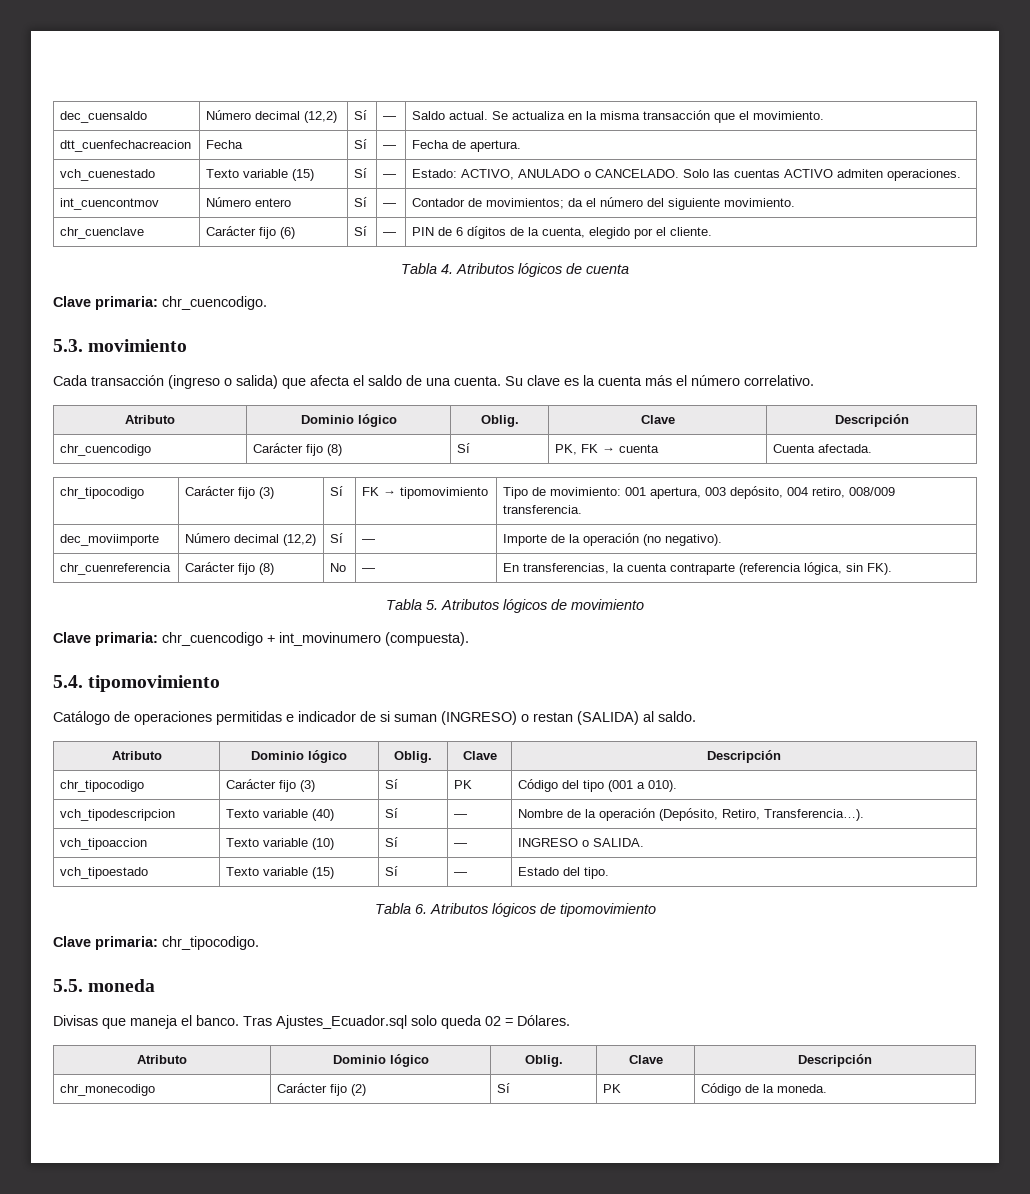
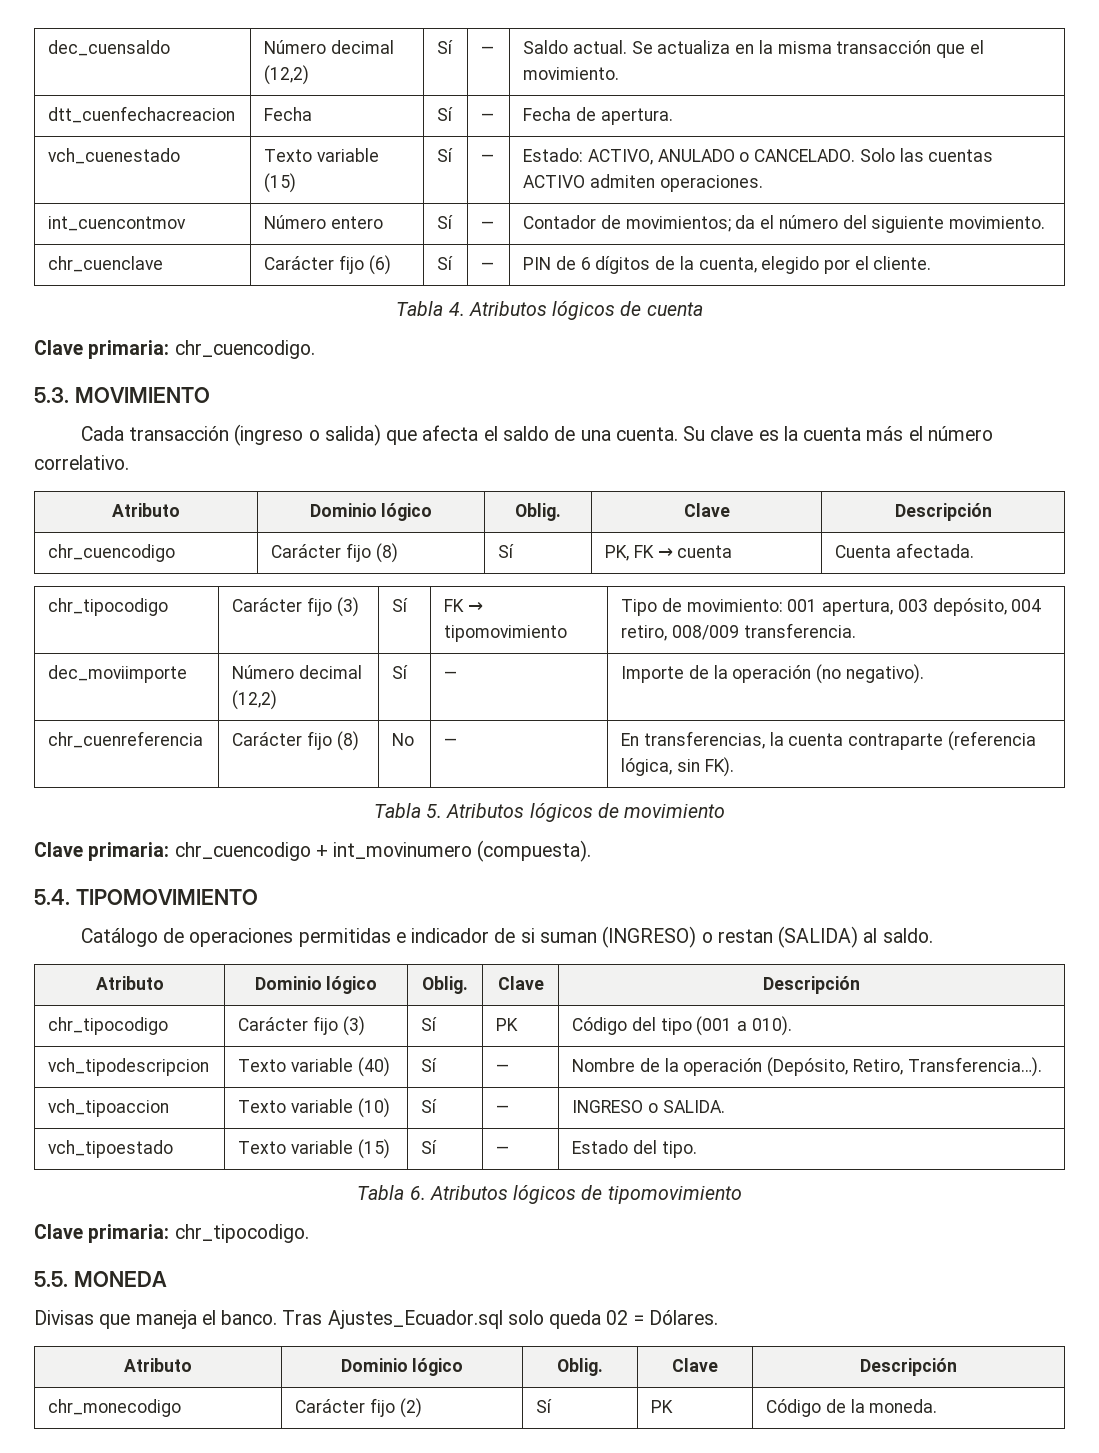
- 5.3. movimiento
+ 5.3. MOVIMIENTO
- 5.4. tipomovimiento
+ 5.4. TIPOMOVIMIENTO
- 5.5. moneda
+ 5.5. MONEDA

